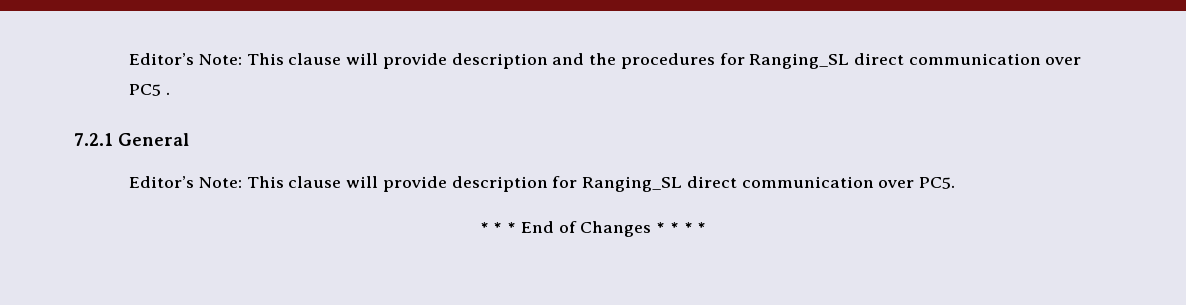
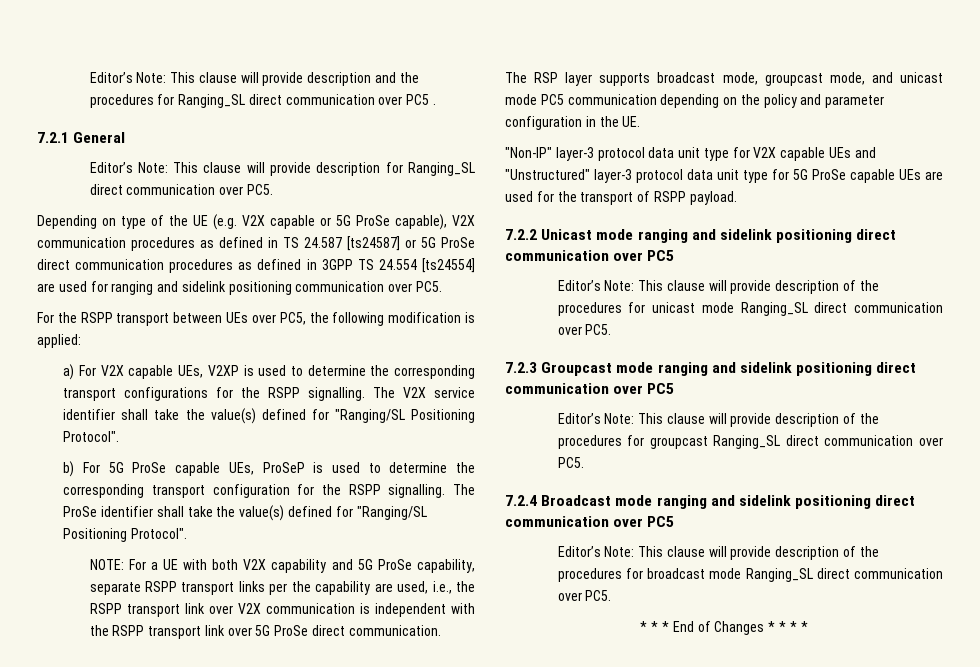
+ Depending on type of the UE (e.g. V2X capable or 5G ProSe capable), V2X communication procedures as defined in TS 24.587 [ts24587] or 5G ProSe direct communication procedures as defined in 3GPP TS 24.554 [ts24554] are used for ranging and sidelink positioning communication over PC5.
+ For the RSPP transport between UEs over PC5, the following modification is applied:
+ a) For V2X capable UEs, V2XP is used to determine the corresponding transport configurations for the RSPP signalling. The V2X service identifier shall take the value(s) defined for "Ranging/SL Positioning Protocol".
+ b) For 5G ProSe capable UEs, ProSeP is used to determine the corresponding transport configuration for the RSPP signalling. The ProSe identifier shall take the value(s) defined for "Ranging/SL Positioning Protocol".
+ NOTE: For a UE with both V2X capability and 5G ProSe capability, separate RSPP transport links per the capability are used, i.e., the RSPP transport link over V2X communication is independent with the RSPP transport link over 5G ProSe direct communication.
+ The RSP layer supports broadcast mode, groupcast mode, and unicast mode PC5 communication depending on the policy and parameter configuration in the UE.
+ "Non-IP" layer-3 protocol data unit type for V2X capable UEs and "Unstructured" layer-3 protocol data unit type for 5G ProSe capable UEs are used for the transport of RSPP payload.
+ 7.2.2 Unicast mode ranging and sidelink positioning direct communication over PC5
+ Editor’s Note: This clause will provide description of the procedures for unicast mode Ranging_SL direct communication over PC5.
+ 7.2.3 Groupcast mode ranging and sidelink positioning direct communication over PC5
+ Editor’s Note: This clause will provide description of the procedures for groupcast Ranging_SL direct communication over PC5.
+ 7.2.4 Broadcast mode ranging and sidelink positioning direct communication over PC5
+ Editor’s Note: This clause will provide description of the procedures for broadcast mode Ranging_SL direct communication over PC5.

